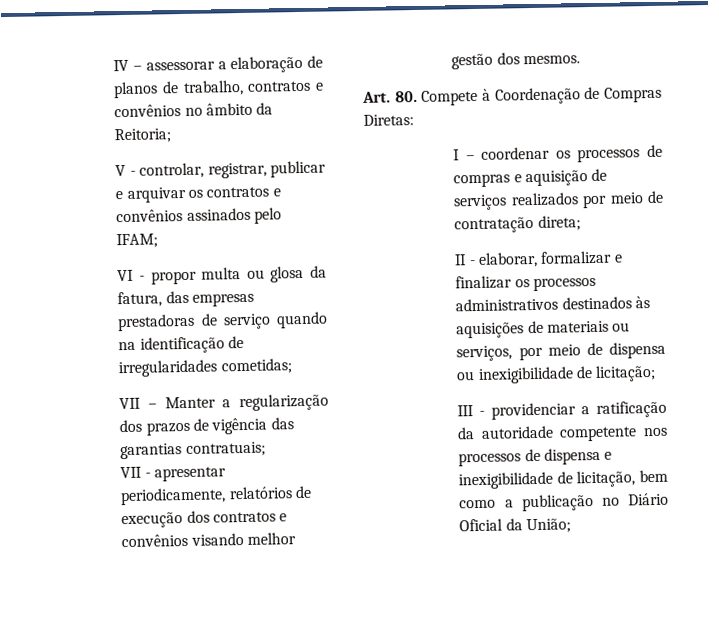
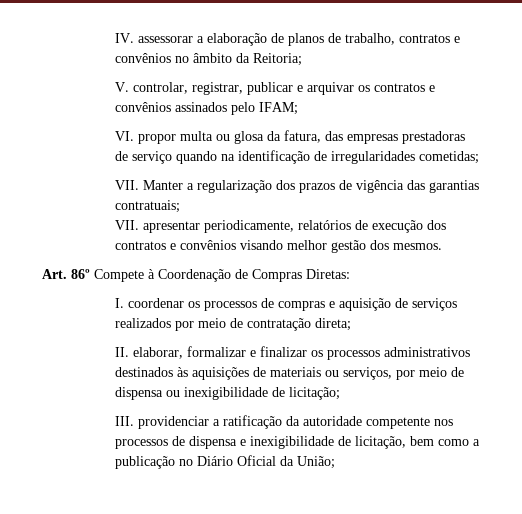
- IV – assessorar a elaboração de planos de trabalho, contratos e convênios no âmbito da Reitoria;
+ IV. assessorar a elaboração de planos de trabalho, contratos e convênios no âmbito da Reitoria;
- V - controlar, registrar, publicar e arquivar os contratos e convênios assinados pelo IFAM;
+ V. controlar, registrar, publicar e arquivar os contratos e convênios assinados pelo IFAM;
- VI - propor multa ou glosa da fatura, das empresas prestadoras de serviço quando na identificação de irregularidades cometidas;
+ VI. propor multa ou glosa da fatura, das empresas prestadoras de serviço quando na identificação de irregularidades cometidas;
- VII – Manter a regularização dos prazos de vigência das garantias contratuais;
+ VII. Manter a regularização dos prazos de vigência das garantias contratuais;
- VII - apresentar periodicamente, relatórios de execução dos contratos e convênios visando melhor gestão dos mesmos.
+ VII. apresentar periodicamente, relatórios de execução dos contratos e convênios visando melhor gestão dos mesmos.
- Art. 80. Compete à Coordenação de Compras Diretas:
+ Art. 86º Compete à Coordenação de Compras Diretas:
- I – coordenar os processos de compras e aquisição de serviços realizados por meio de contratação direta;
+ I. coordenar os processos de compras e aquisição de serviços realizados por meio de contratação direta;
- II - elaborar, formalizar e finalizar os processos administrativos destinados às aquisições de materiais ou serviços, por meio de dispensa ou inexigibilidade de licitação;
+ II. elaborar, formalizar e finalizar os processos administrativos destinados às aquisições de materiais ou serviços, por meio de dispensa ou inexigibilidade de licitação;
- III - providenciar a ratificação da autoridade competente nos processos de dispensa e inexigibilidade de licitação, bem como a publicação no Diário Oficial da União;
+ III. providenciar a ratificação da autoridade competente nos processos de dispensa e inexigibilidade de licitação, bem como a publicação no Diário Oficial da União;

